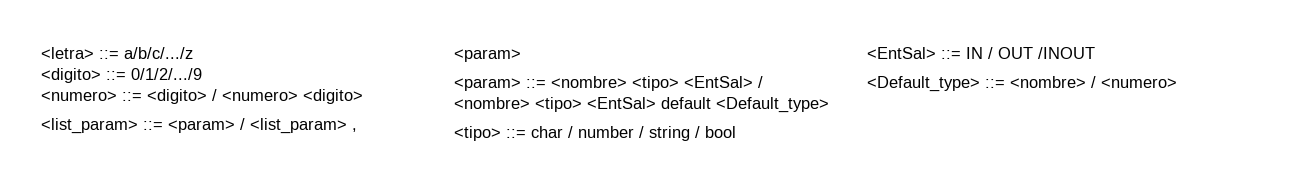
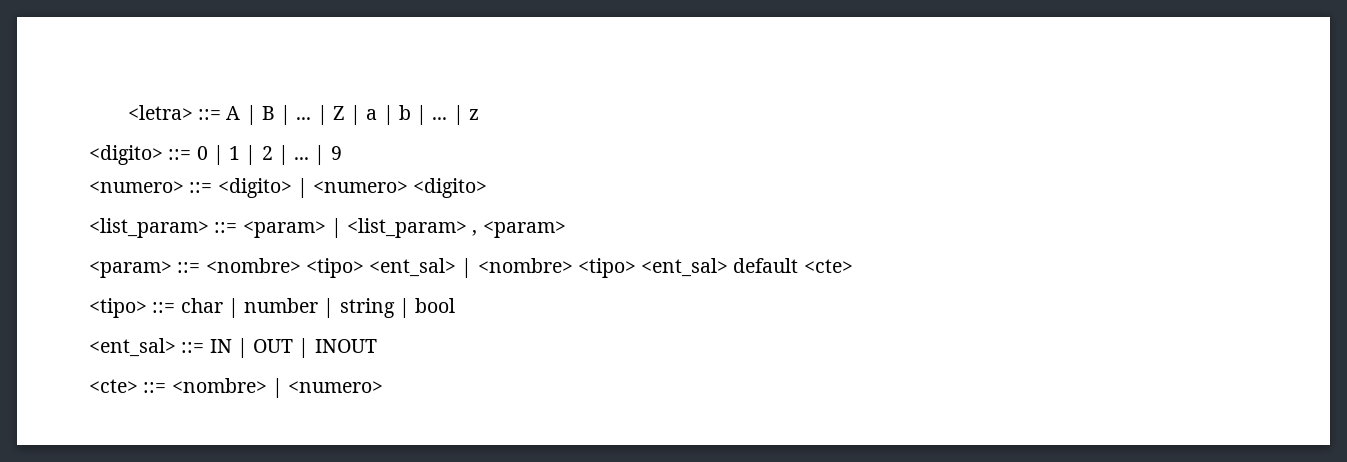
- <letra> ::= a/b/c/.../z
- <digito> ::= 0/1/2/.../9
+ <letra> ::= A | B | ... | Z | a | b | ... | z
+ <digito> ::= 0 | 1 | 2 | ... | 9
- <numero> ::= <digito> / <numero> <digito>
+ <numero> ::= <digito> | <numero> <digito>
- <list_param> ::= <param> / <list_param> , <param>
+ <list_param> ::= <param> | <list_param> , <param>
- <param> ::= <nombre> <tipo> <EntSal> / <nombre> <tipo> <EntSal> default <Default_type>
- <tipo> ::= char / number / string / bool
+ <param> ::= <nombre> <tipo> <ent_sal> | <nombre> <tipo> <ent_sal> default <cte>
+ <tipo> ::= char | number | string | bool
- <EntSal> ::= IN / OUT /INOUT
- <Default_type> ::= <nombre> / <numero>
+ <ent_sal> ::= IN | OUT | INOUT
+ <cte> ::= <nombre> | <numero>

